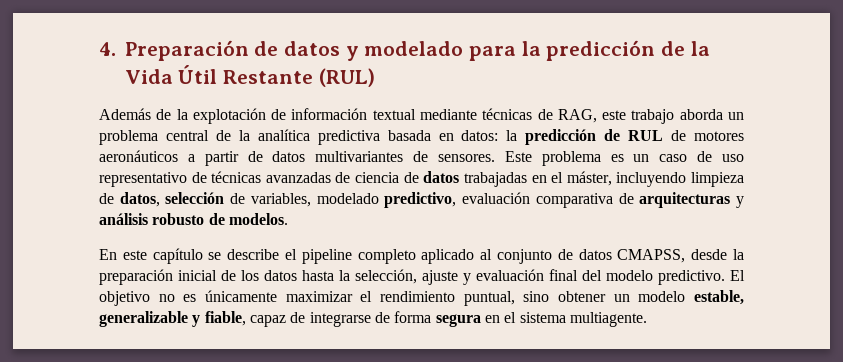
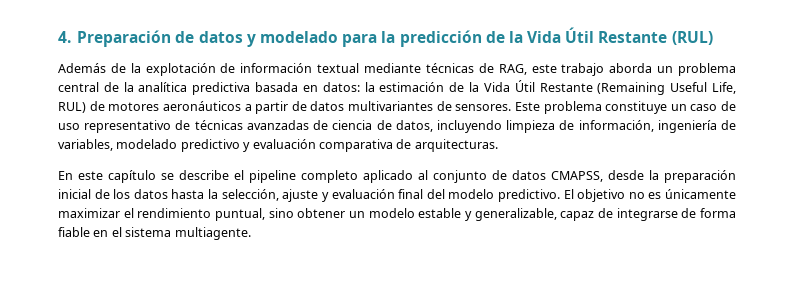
- Además de la explotación de información textual mediante técnicas de RAG, este trabajo aborda un problema central de la analítica predictiva basada en datos: la predicción de RUL de motores aeronáuticos a partir de datos multivariantes de sensores.
+ Además de la explotación de información textual mediante técnicas de RAG, este trabajo aborda un problema central de la analítica predictiva basada en datos: la estimación de la Vida Útil Restante (Remaining Useful Life, RUL) de motores aeronáuticos a partir de datos multivariantes de sensores.
- Este problema es un caso de uso representativo de técnicas avanzadas de ciencia de datos trabajadas en el máster, incluyendo limpieza de datos, selección de variables, modelado predictivo, evaluación comparativa de arquitecturas y análisis robusto de modelos.
+ Este problema constituye un caso de uso representativo de técnicas avanzadas de ciencia de datos, incluyendo limpieza de información, ingeniería de variables, modelado predictivo y evaluación comparativa de arquitecturas.
- El objetivo no es únicamente maximizar el rendimiento puntual, sino obtener un modelo estable, generalizable y fiable, capaz de integrarse de forma segura en el sistema multiagente.
+ El objetivo no es únicamente maximizar el rendimiento puntual, sino obtener un modelo estable y generalizable, capaz de integrarse de forma fiable en el sistema multiagente.

